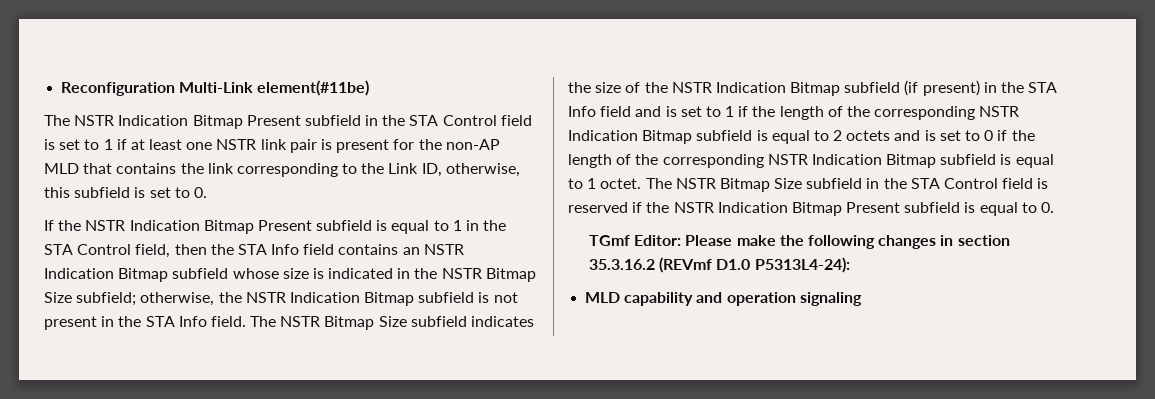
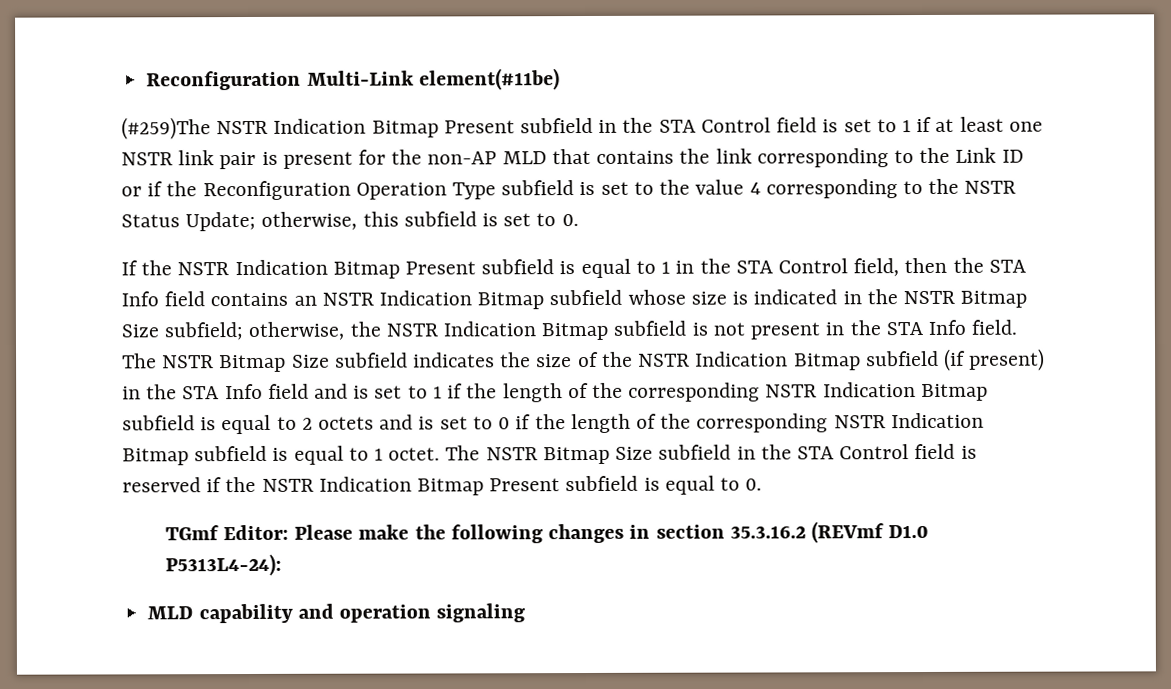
- The NSTR Indication Bitmap Present subfield in the STA Control field is set to 1 if at least one NSTR link pair is present for the non-AP MLD that contains the link corresponding to the Link ID, otherwise, this subfield is set to 0.
+ (#259)The NSTR Indication Bitmap Present subfield in the STA Control field is set to 1 if at least one NSTR link pair is present for the non-AP MLD that contains the link corresponding to the Link ID or if the Reconfiguration Operation Type subfield is set to the value 4 corresponding to the NSTR Status Update; otherwise, this subfield is set to 0.

